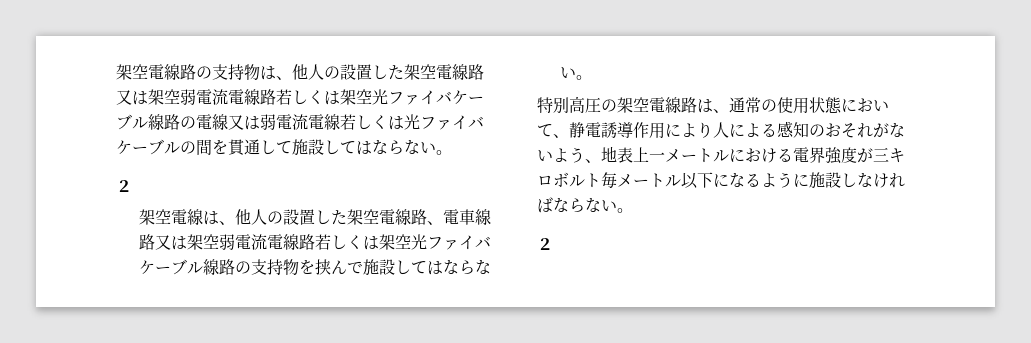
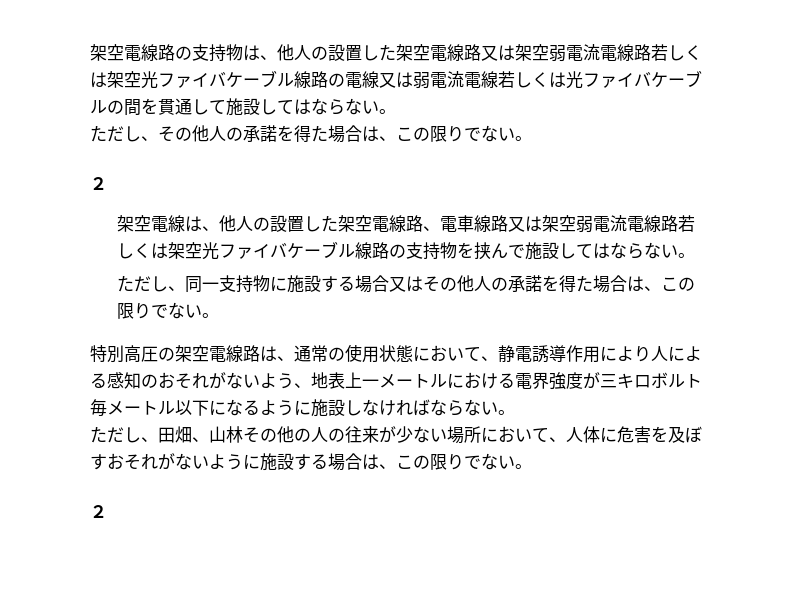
+ ただし、その他人の承諾を得た場合は、この限りでない。
+ ただし、同一支持物に施設する場合又はその他人の承諾を得た場合は、この限りでない。
+ ただし、田畑、山林その他の人の往来が少ない場所において、人体に危害を及ぼすおそれがないように施設する場合は、この限りでない。

